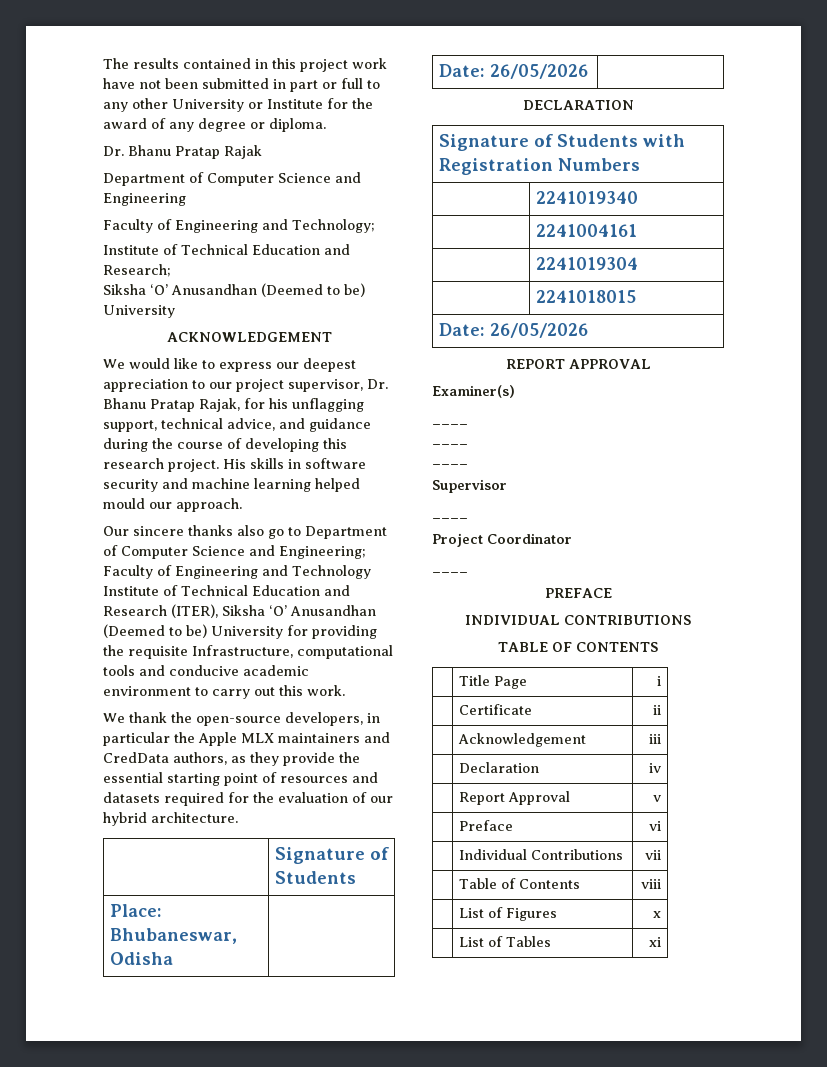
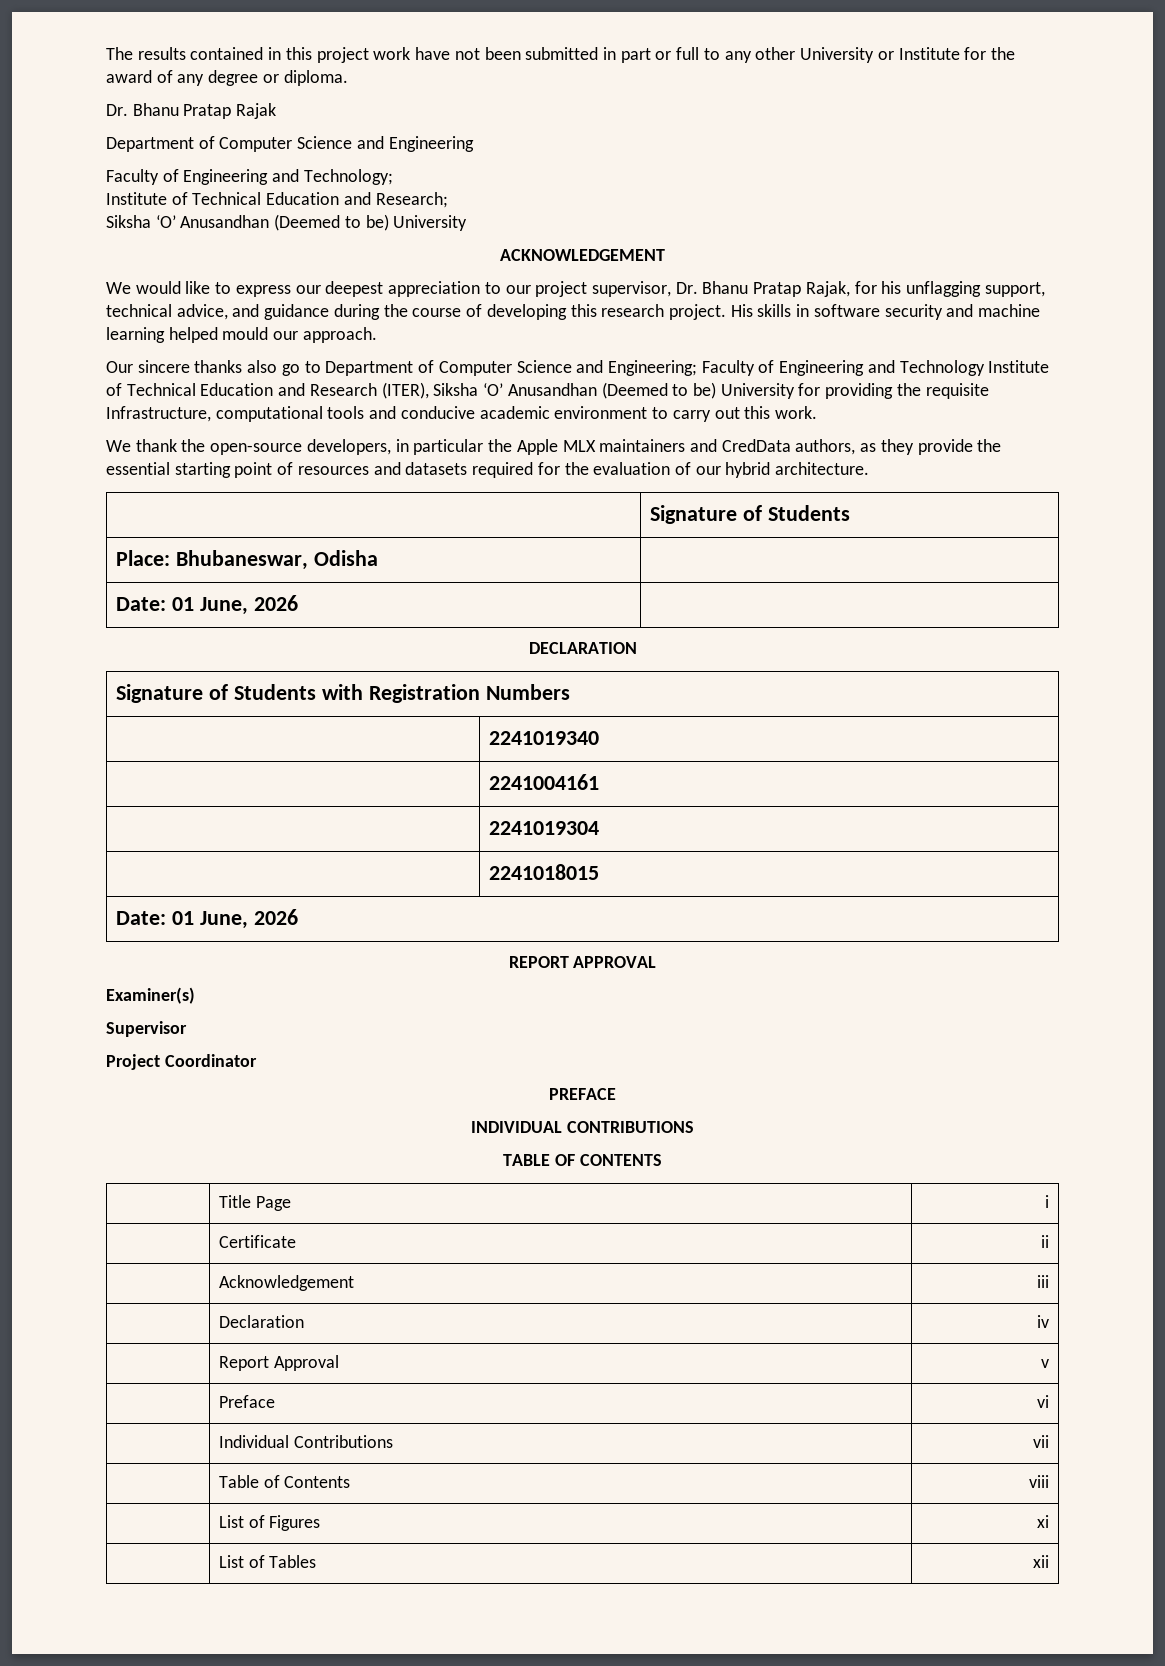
- Date: 26/05/2026 |
+ Date: 01 June, 2026 |
  | 2241018015
- Date: 26/05/2026
+ Date: 01 June, 2026
  Examiner(s)
- ____
- ____
- ____
  Supervisor
- ____
  Project Coordinator
- ____
- | List of Figures | x
+ | List of Figures | xi
- | List of Tables | xi
+ | List of Tables | xii

